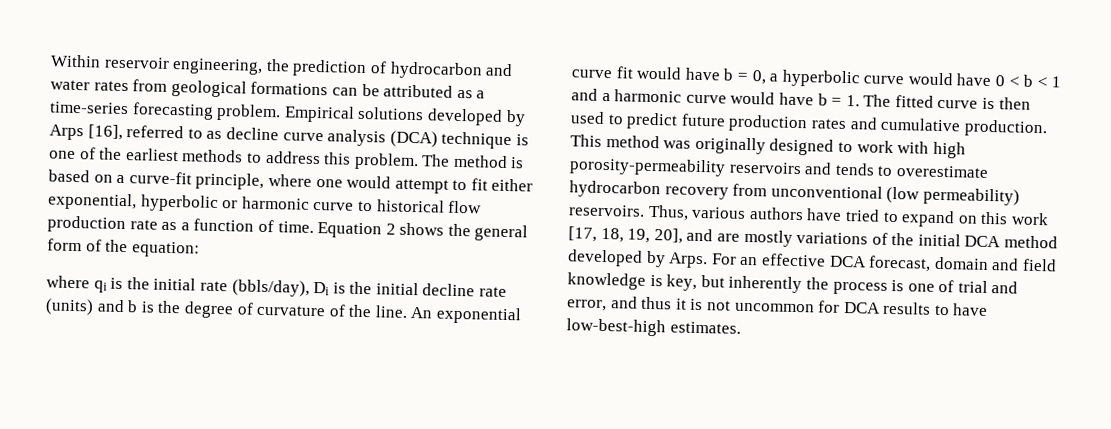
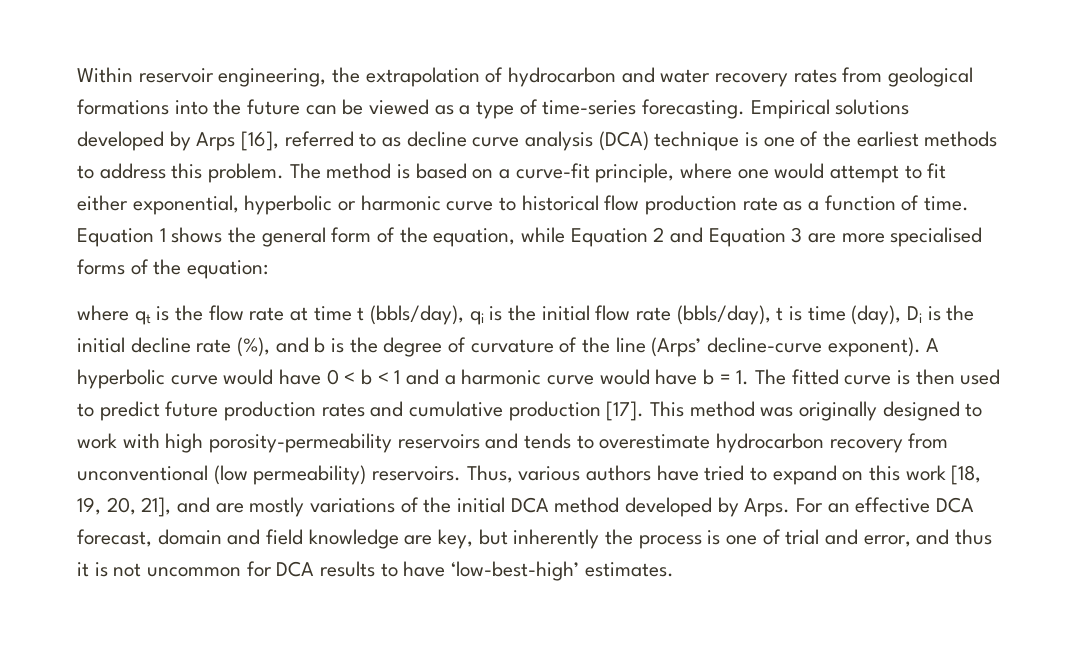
- Within reservoir engineering, the prediction of hydrocarbon and water rates from geological formations can be attributed as a time-series forecasting problem.
+ Within reservoir engineering, the extrapolation of hydrocarbon and water recovery rates from geological formations into the future can be viewed as a type of time-series forecasting.
- Equation 2 shows the general form of the equation:
- where qi is the initial rate (bbls/day), Di is the initial decline rate (units) and b is the degree of curvature of the line. An exponential curve fit would have b = 0, a hyperbolic curve would have 0 < b < 1 and a harmonic curve would have b = 1. The fitted curve is then used to predict future production rates and cumulative production.
+ Equation 1 shows the general form of the equation, while Equation 2 and Equation 3 are more specialised forms of the equation:
+ where qt is the flow rate at time t (bbls/day), qi is the initial flow rate (bbls/day), t is time (day), Di is the initial decline rate (%), and b is the degree of curvature of the line (Arps’ decline-curve exponent). A hyperbolic curve would have 0 < b < 1 and a harmonic curve would have b = 1. The fitted curve is then used to predict future production rates and cumulative production [17].
- Thus, various authors have tried to expand on this work [17, 18, 19, 20], and are mostly variations of the initial DCA method developed by Arps.
+ Thus, various authors have tried to expand on this work [18, 19, 20, 21], and are mostly variations of the initial DCA method developed by Arps.
- For an effective DCA forecast, domain and field knowledge is key, but inherently the process is one of trial and error, and thus it is not uncommon for DCA results to have low-best-high estimates.
+ For an effective DCA forecast, domain and field knowledge are key, but inherently the process is one of trial and error, and thus it is not uncommon for DCA results to have ‘low-best-high’ estimates.

